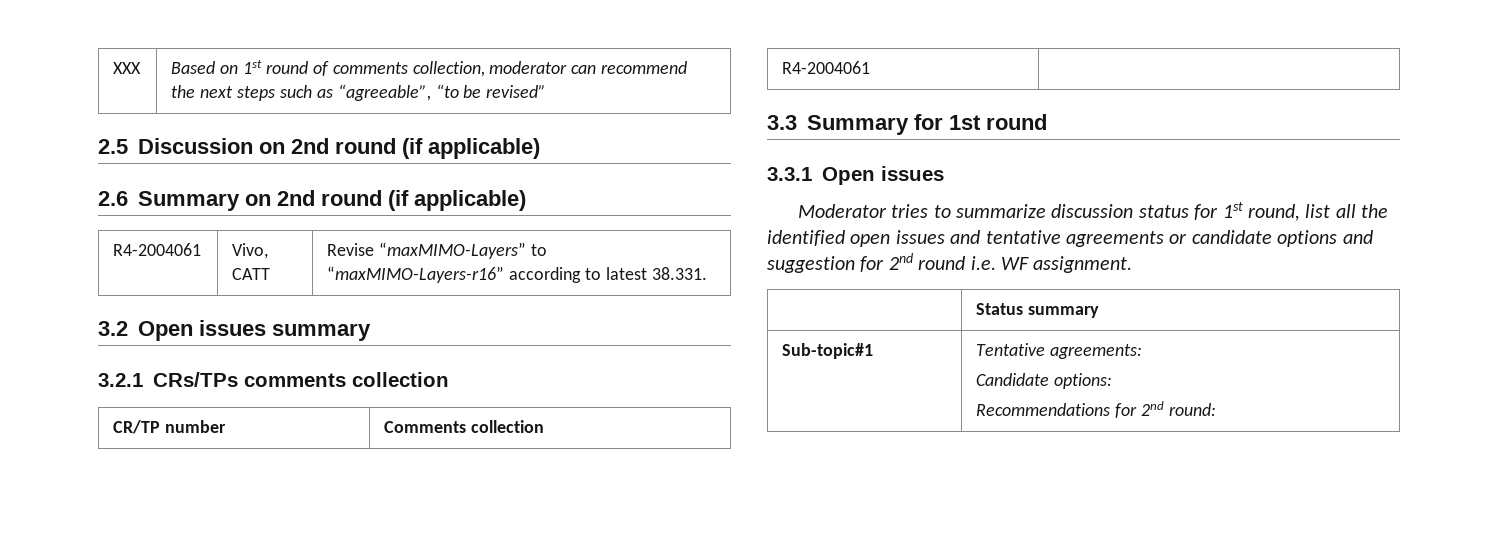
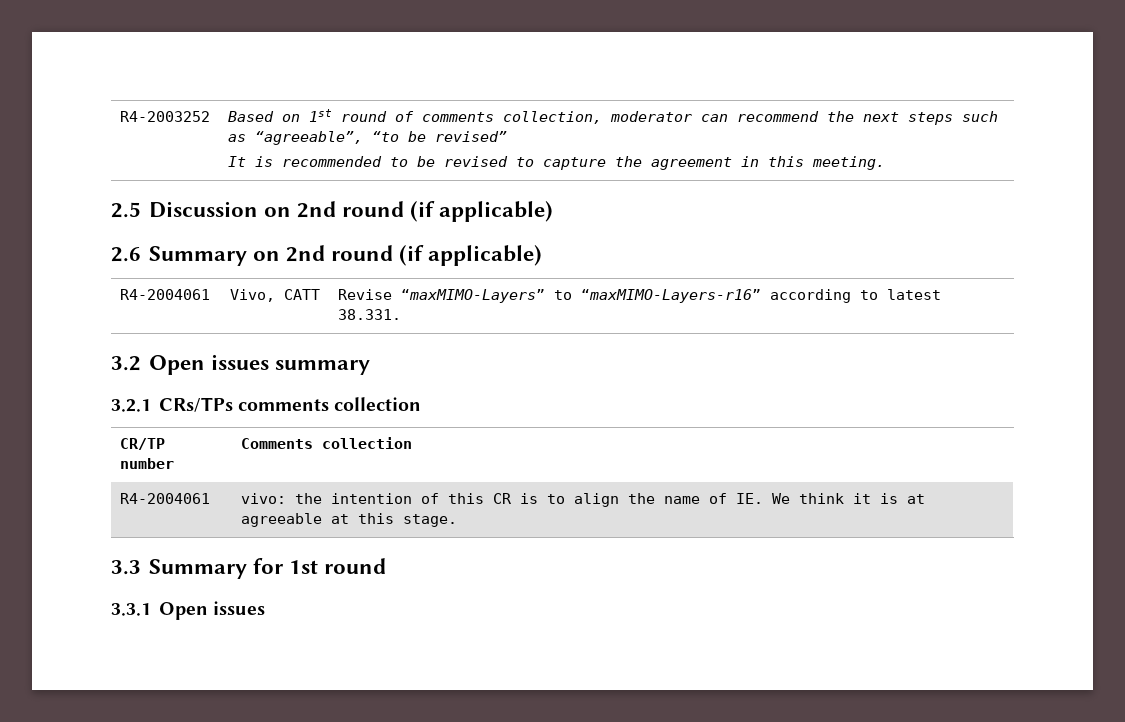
- XXX | Based on 1st round of comments collection, moderator can recommend the next steps such as “agreeable”, “to be revised”
+ R4-2003252 | Based on 1st round of comments collection, moderator can recommend the next steps such as “agreeable”, “to be revised”
+ It is recommended to be revised to capture the agreement in this meeting.
  CR/TP number | Comments collection
- R4-2004061 |
+ R4-2004061 | vivo: the intention of this CR is to align the name of IE. We think it is at agreeable at this stage.
- Moderator tries to summarize discussion status for 1st round, list all the identified open issues and tentative agreements or candidate options and suggestion for 2nd round i.e. WF assignment.
- | Status summary
- Sub-topic#1 | Tentative agreements:
- Candidate options:
- Recommendations for 2nd round:

